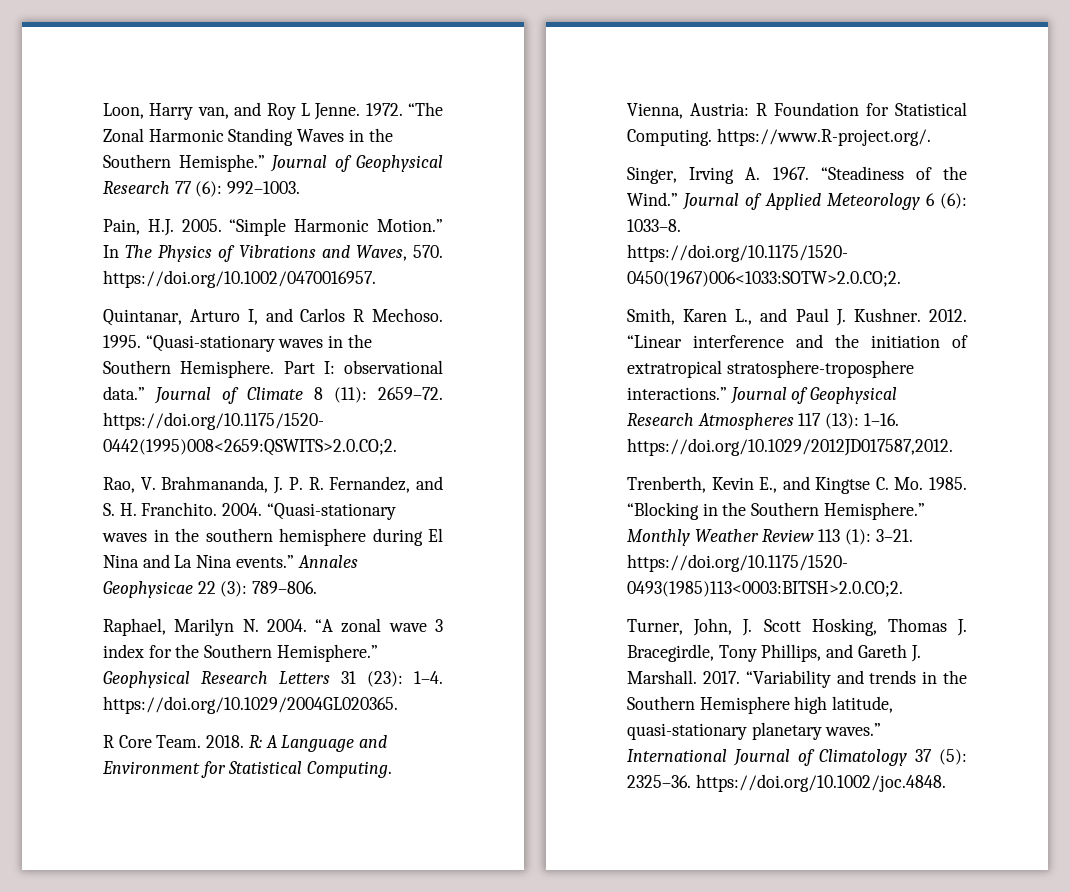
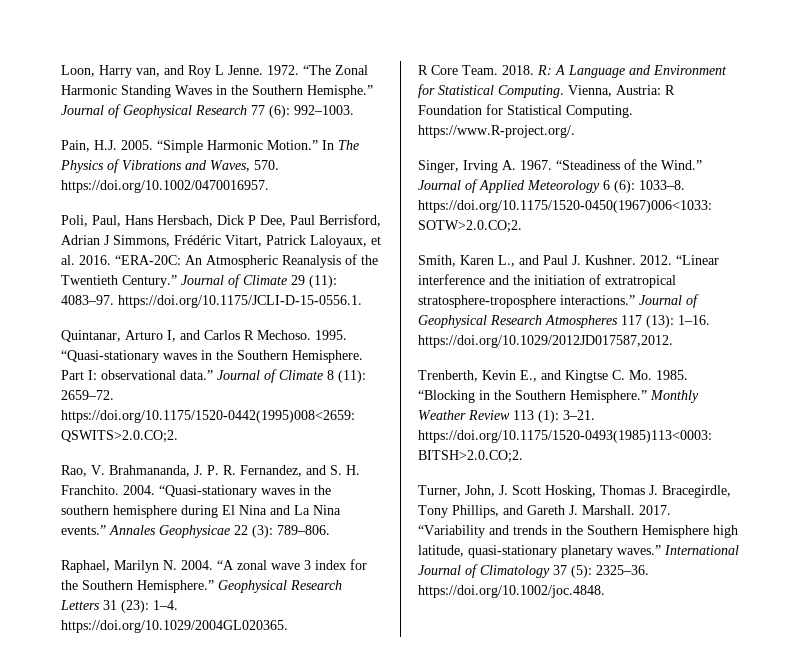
+ Poli, Paul, Hans Hersbach, Dick P Dee, Paul Berrisford, Adrian J Simmons, Frédéric Vitart, Patrick Laloyaux, et al. 2016. “ERA-20C: An Atmospheric Reanalysis of the Twentieth Century.” Journal of Climate 29 (11): 4083–97. https://doi.org/10.1175/JCLI-D-15-0556.1.

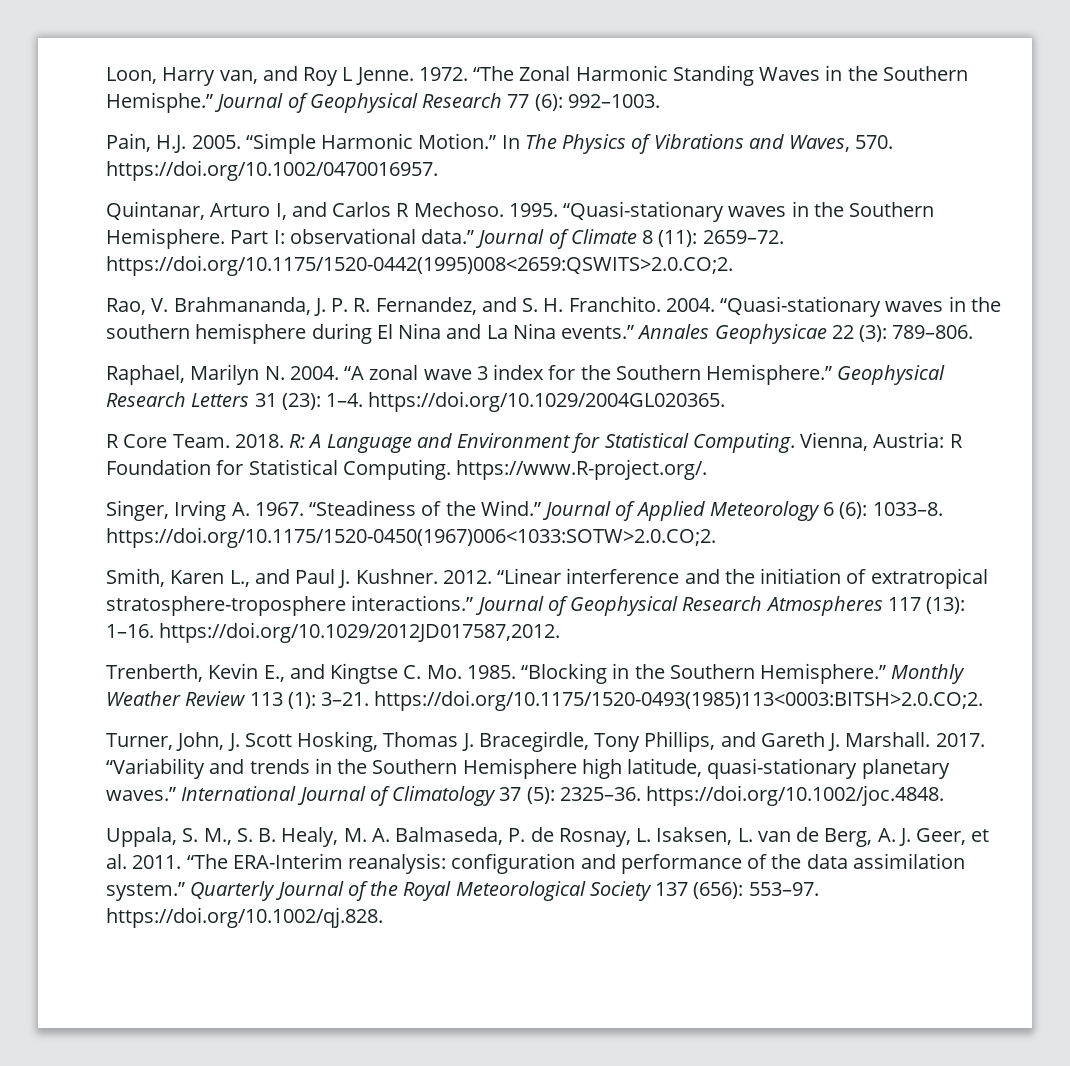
- Poli, Paul, Hans Hersbach, Dick P Dee, Paul Berrisford, Adrian J Simmons, Frédéric Vitart, Patrick Laloyaux, et al. 2016. “ERA-20C: An Atmospheric Reanalysis of the Twentieth Century.” Journal of Climate 29 (11): 4083–97. https://doi.org/10.1175/JCLI-D-15-0556.1.
+ Uppala, S. M., S. B. Healy, M. A. Balmaseda, P. de Rosnay, L. Isaksen, L. van de Berg, A. J. Geer, et al. 2011. “The ERA-Interim reanalysis: configuration and performance of the data assimilation system.” Quarterly Journal of the Royal Meteorological Society 137 (656): 553–97. https://doi.org/10.1002/qj.828.

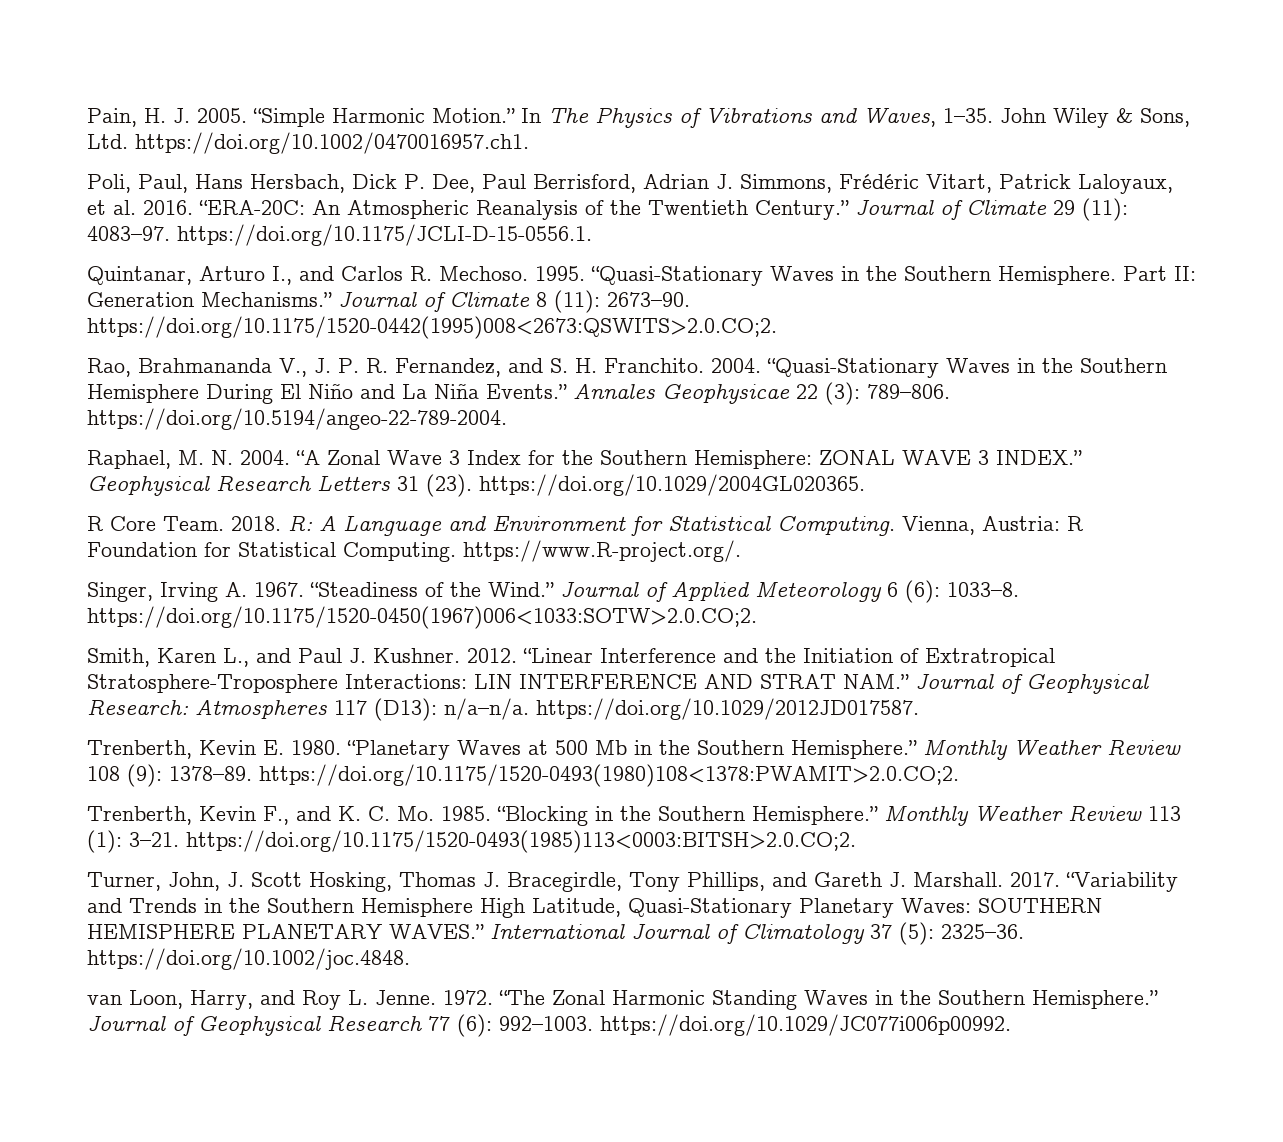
- Loon, Harry van, and Roy L Jenne. 1972. “The Zonal Harmonic Standing Waves in the Southern Hemisphe.” Journal of Geophysical Research 77 (6): 992–1003.
- Pain, H.J. 2005.
+ Pain, H. J. 2005.
- In The Physics of Vibrations and Waves, 570. https://doi.org/10.1002/0470016957.
+ In The Physics of Vibrations and Waves, 1–35. John Wiley & Sons, Ltd. https://doi.org/10.1002/0470016957.ch1.
+ Poli, Paul, Hans Hersbach, Dick P. Dee, Paul Berrisford, Adrian J. Simmons, Frédéric Vitart, Patrick Laloyaux, et al. 2016. “ERA-20C: An Atmospheric Reanalysis of the Twentieth Century.” Journal of Climate 29 (11): 4083–97. https://doi.org/10.1175/JCLI-D-15-0556.1.
- Quintanar, Arturo I, and Carlos R Mechoso.
+ Quintanar, Arturo I., and Carlos R. Mechoso.
- “Quasi-stationary waves in the Southern Hemisphere.
+ “Quasi-Stationary Waves in the Southern Hemisphere.
- Part I: observational data.”
+ Part II: Generation Mechanisms.”
- Journal of Climate 8 (11): 2659–72. https://doi.org/10.1175/1520-0442(1995)008<2659:QSWITS>2.0.CO;2.
+ Journal of Climate 8 (11): 2673–90. https://doi.org/10.1175/1520-0442(1995)008<2673:QSWITS>2.0.CO;2.
- Rao, V. Brahmananda, J. P. R. Fernandez, and S. H. Franchito.
+ Rao, Brahmananda V., J. P. R. Fernandez, and S. H. Franchito.
- “Quasi-stationary waves in the southern hemisphere during El Nina and La Nina events.”
+ “Quasi-Stationary Waves in the Southern Hemisphere During El Niño and La Niña Events.”
- Annales Geophysicae 22 (3): 789–806.
+ Annales Geophysicae 22 (3): 789–806. https://doi.org/10.5194/angeo-22-789-2004.
- Raphael, Marilyn N. 2004.
+ Raphael, M. N. 2004.
- “A zonal wave 3 index for the Southern Hemisphere.”
+ “A Zonal Wave 3 Index for the Southern Hemisphere: ZONAL WAVE 3 INDEX.”
- Geophysical Research Letters 31 (23): 1–4. https://doi.org/10.1029/2004GL020365.
+ Geophysical Research Letters 31 (23). https://doi.org/10.1029/2004GL020365.
- “Linear interference and the initiation of extratropical stratosphere-troposphere interactions.” Journal of Geophysical Research Atmospheres 117 (13): 1–16. https://doi.org/10.1029/2012JD017587,2012.
- Trenberth, Kevin E., and Kingtse C. Mo. 1985.
+ “Linear Interference and the Initiation of Extratropical Stratosphere-Troposphere Interactions: LIN INTERFERENCE AND STRAT NAM.” Journal of Geophysical Research: Atmospheres 117 (D13): n/a–n/a. https://doi.org/10.1029/2012JD017587.
+ Trenberth, Kevin E. 1980. “Planetary Waves at 500 Mb in the Southern Hemisphere.” Monthly Weather Review 108 (9): 1378–89. https://doi.org/10.1175/1520-0493(1980)108<1378:PWAMIT>2.0.CO;2.
+ Trenberth, Kevin F., and K. C. Mo. 1985.
- “Variability and trends in the Southern Hemisphere high latitude, quasi-stationary planetary waves.”
+ “Variability and Trends in the Southern Hemisphere High Latitude, Quasi-Stationary Planetary Waves: SOUTHERN HEMISPHERE PLANETARY WAVES.”
- Uppala, S. M., S. B. Healy, M. A. Balmaseda, P. de Rosnay, L. Isaksen, L. van de Berg, A. J. Geer, et al. 2011. “The ERA-Interim reanalysis: configuration and performance of the data assimilation system.” Quarterly Journal of the Royal Meteorological Society 137 (656): 553–97. https://doi.org/10.1002/qj.828.
+ van Loon, Harry, and Roy L. Jenne. 1972. “The Zonal Harmonic Standing Waves in the Southern Hemisphere.” Journal of Geophysical Research 77 (6): 992–1003. https://doi.org/10.1029/JC077i006p00992.

